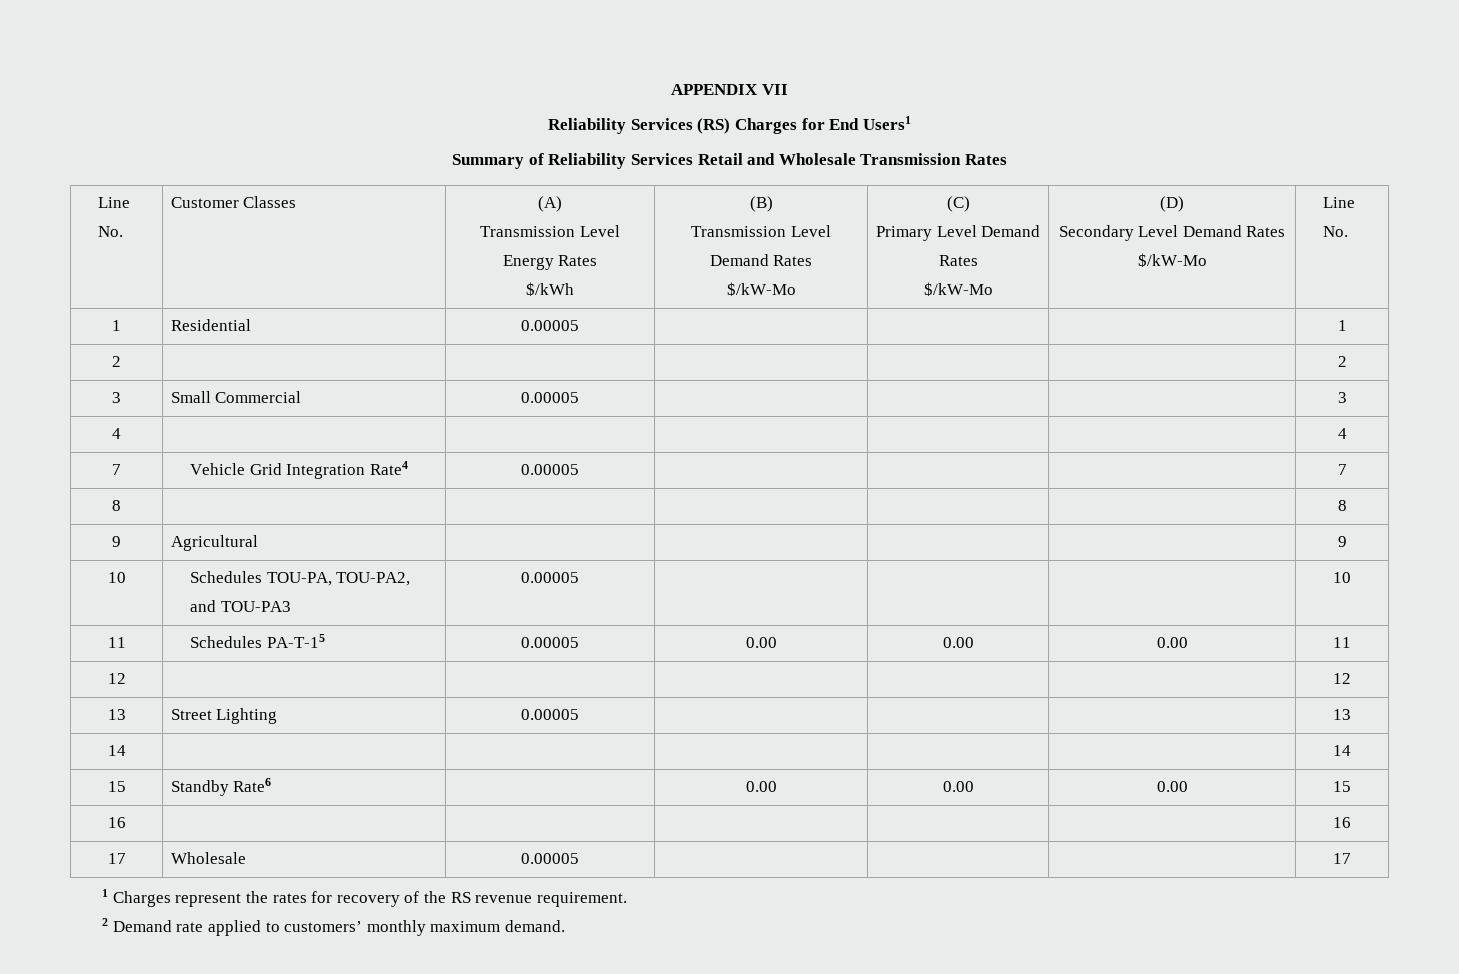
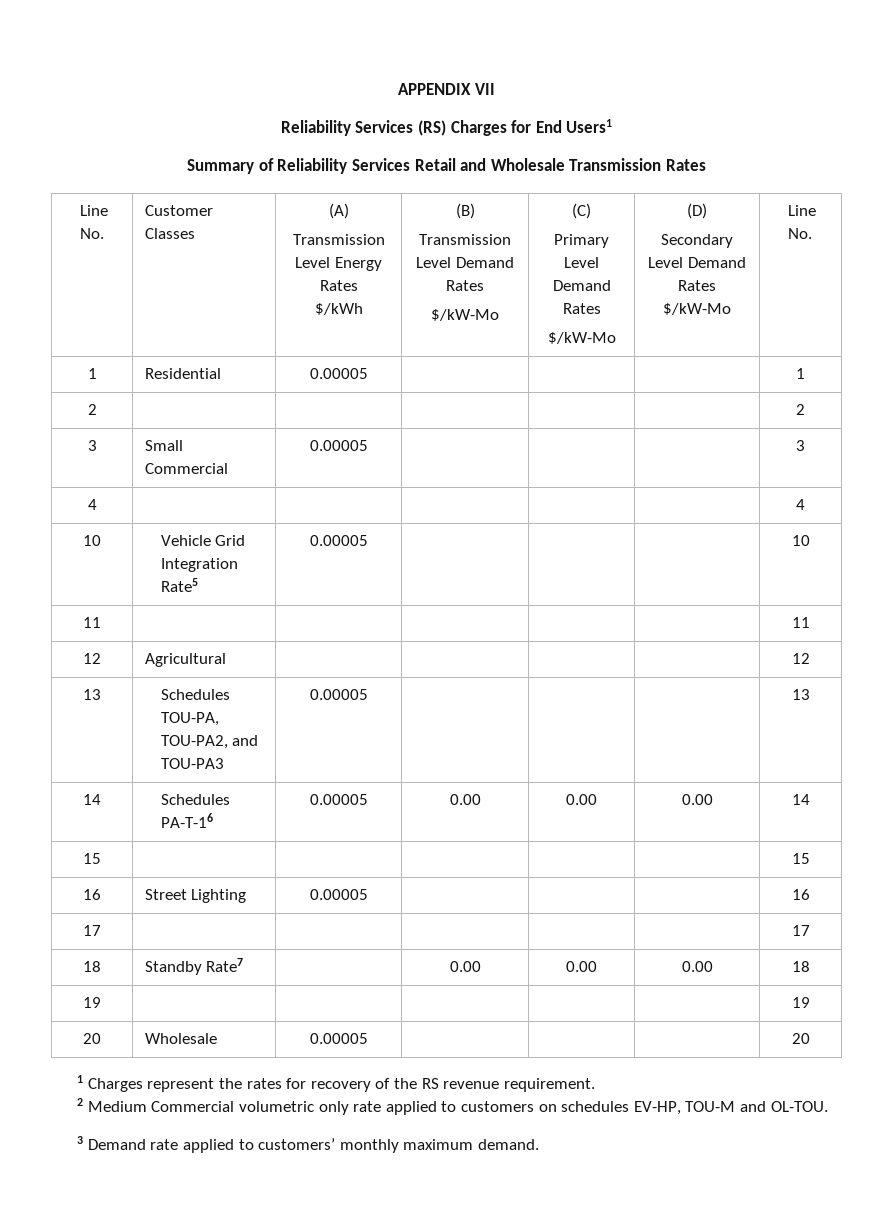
- 7 | Vehicle Grid Integration Rate4 | 0.00005 | | | | 7
- 8 | | | | | | 8
- 9 | Agricultural | | | | | 9
- 10 | Schedules TOU-PA, TOU-PA2, and TOU-PA3 | 0.00005 | | | | 10
- 11 | Schedules PA-T-15 | 0.00005 | 0.00 | 0.00 | 0.00 | 11
- 12 | | | | | | 12
- 13 | Street Lighting | 0.00005 | | | | 13
- 14 | | | | | | 14
- 15 | Standby Rate6 | | 0.00 | 0.00 | 0.00 | 15
- 16 | | | | | | 16
- 17 | Wholesale | 0.00005 | | | | 17
+ 10 | Vehicle Grid Integration Rate5 | 0.00005 | | | | 10
+ 11 | | | | | | 11
+ 12 | Agricultural | | | | | 12
+ 13 | Schedules TOU-PA, TOU-PA2, and TOU-PA3 | 0.00005 | | | | 13
+ 14 | Schedules PA-T-16 | 0.00005 | 0.00 | 0.00 | 0.00 | 14
+ 15 | | | | | | 15
+ 16 | Street Lighting | 0.00005 | | | | 16
+ 17 | | | | | | 17
+ 18 | Standby Rate7 | | 0.00 | 0.00 | 0.00 | 18
+ 19 | | | | | | 19
+ 20 | Wholesale | 0.00005 | | | | 20
- 2 Demand rate applied to customers’ monthly maximum demand.
+ 2 Medium Commercial volumetric only rate applied to customers on schedules EV-HP, TOU-M and OL-TOU.
+ 3 Demand rate applied to customers’ monthly maximum demand.

